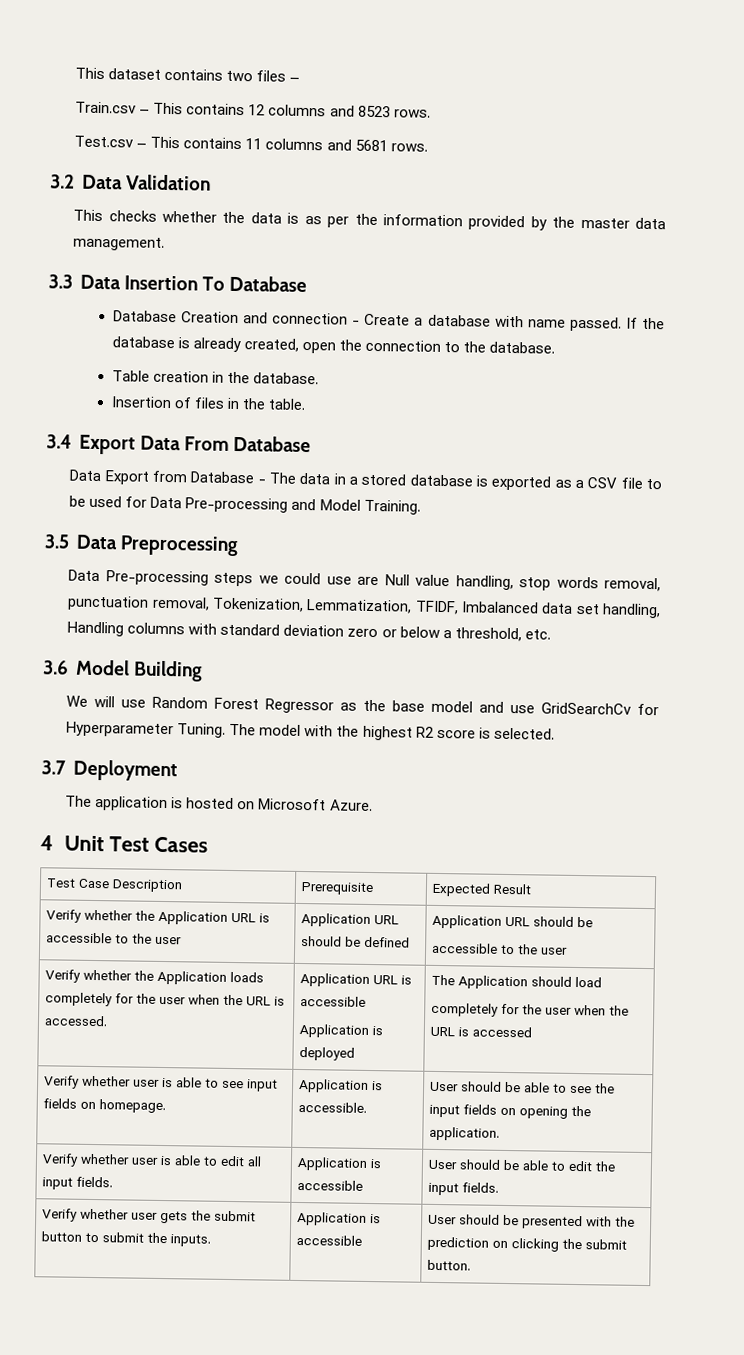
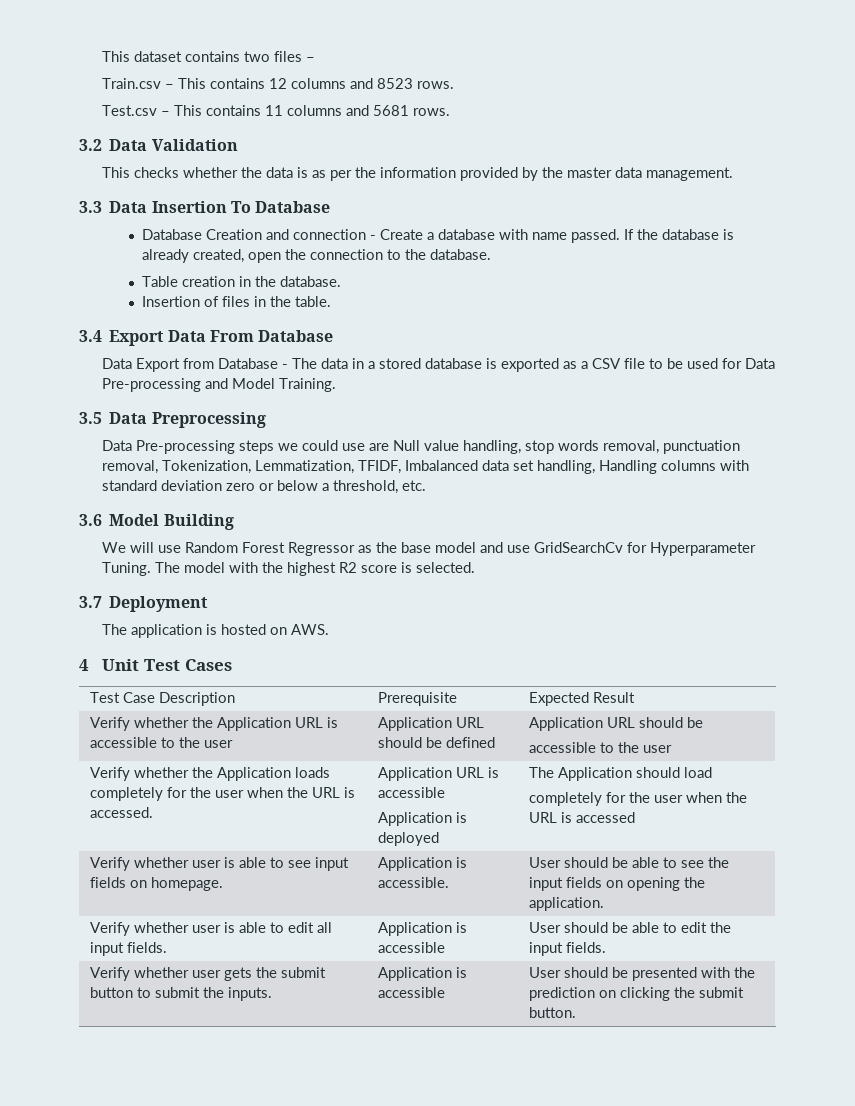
- The application is hosted on Microsoft Azure.
+ The application is hosted on AWS.

